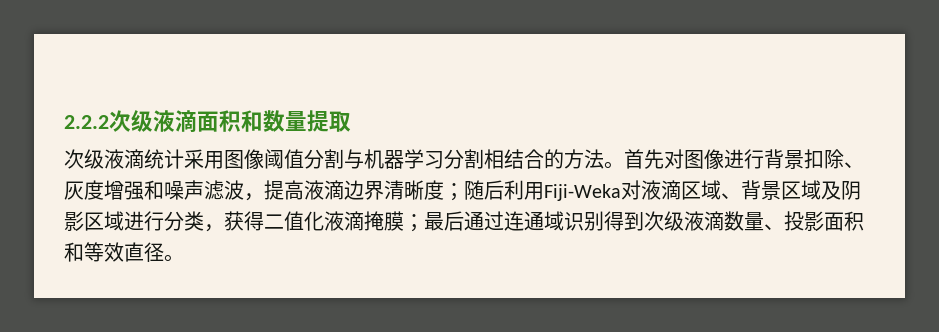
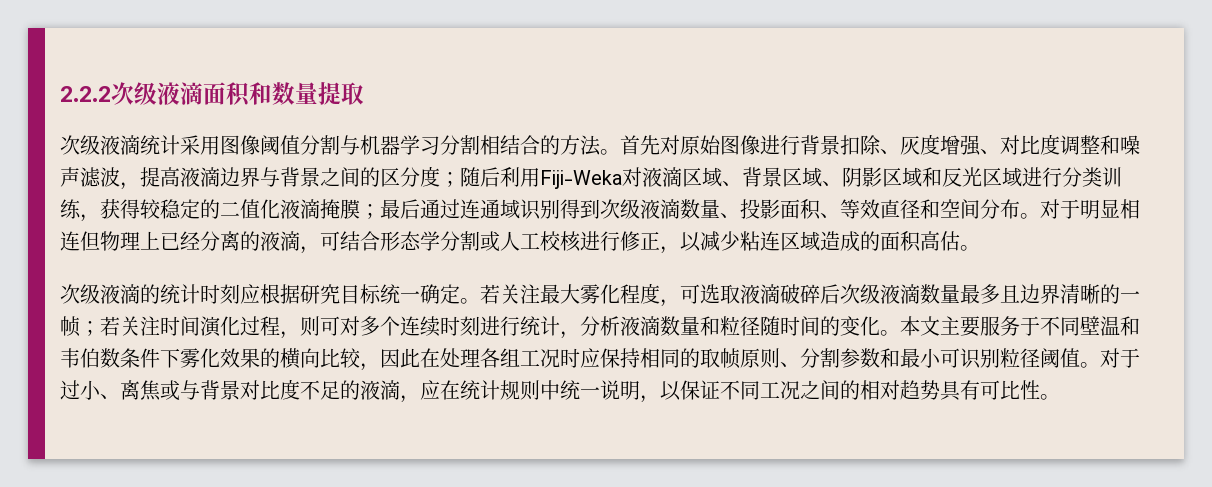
- 首先对图像进行背景扣除、灰度增强和噪声滤波，提高液滴边界清晰度；随后利用Fiji-Weka对液滴区域、背景区域及阴影区域进行分类，获得二值化液滴掩膜；最后通过连通域识别得到次级液滴数量、投影面积和等效直径。
+ 首先对原始图像进行背景扣除、灰度增强、对比度调整和噪声滤波，提高液滴边界与背景之间的区分度；随后利用Fiji-Weka对液滴区域、背景区域、阴影区域和反光区域进行分类训练，获得较稳定的二值化液滴掩膜；最后通过连通域识别得到次级液滴数量、投影面积、等效直径和空间分布。对于明显相连但物理上已经分离的液滴，可结合形态学分割或人工校核进行修正，以减少粘连区域造成的面积高估。
+ 次级液滴的统计时刻应根据研究目标统一确定。若关注最大雾化程度，可选取液滴破碎后次级液滴数量最多且边界清晰的一帧；若关注时间演化过程，则可对多个连续时刻进行统计，分析液滴数量和粒径随时间的变化。本文主要服务于不同壁温和韦伯数条件下雾化效果的横向比较，因此在处理各组工况时应保持相同的取帧原则、分割参数和最小可识别粒径阈值。对于过小、离焦或与背景对比度不足的液滴，应在统计规则中统一说明，以保证不同工况之间的相对趋势具有可比性。

